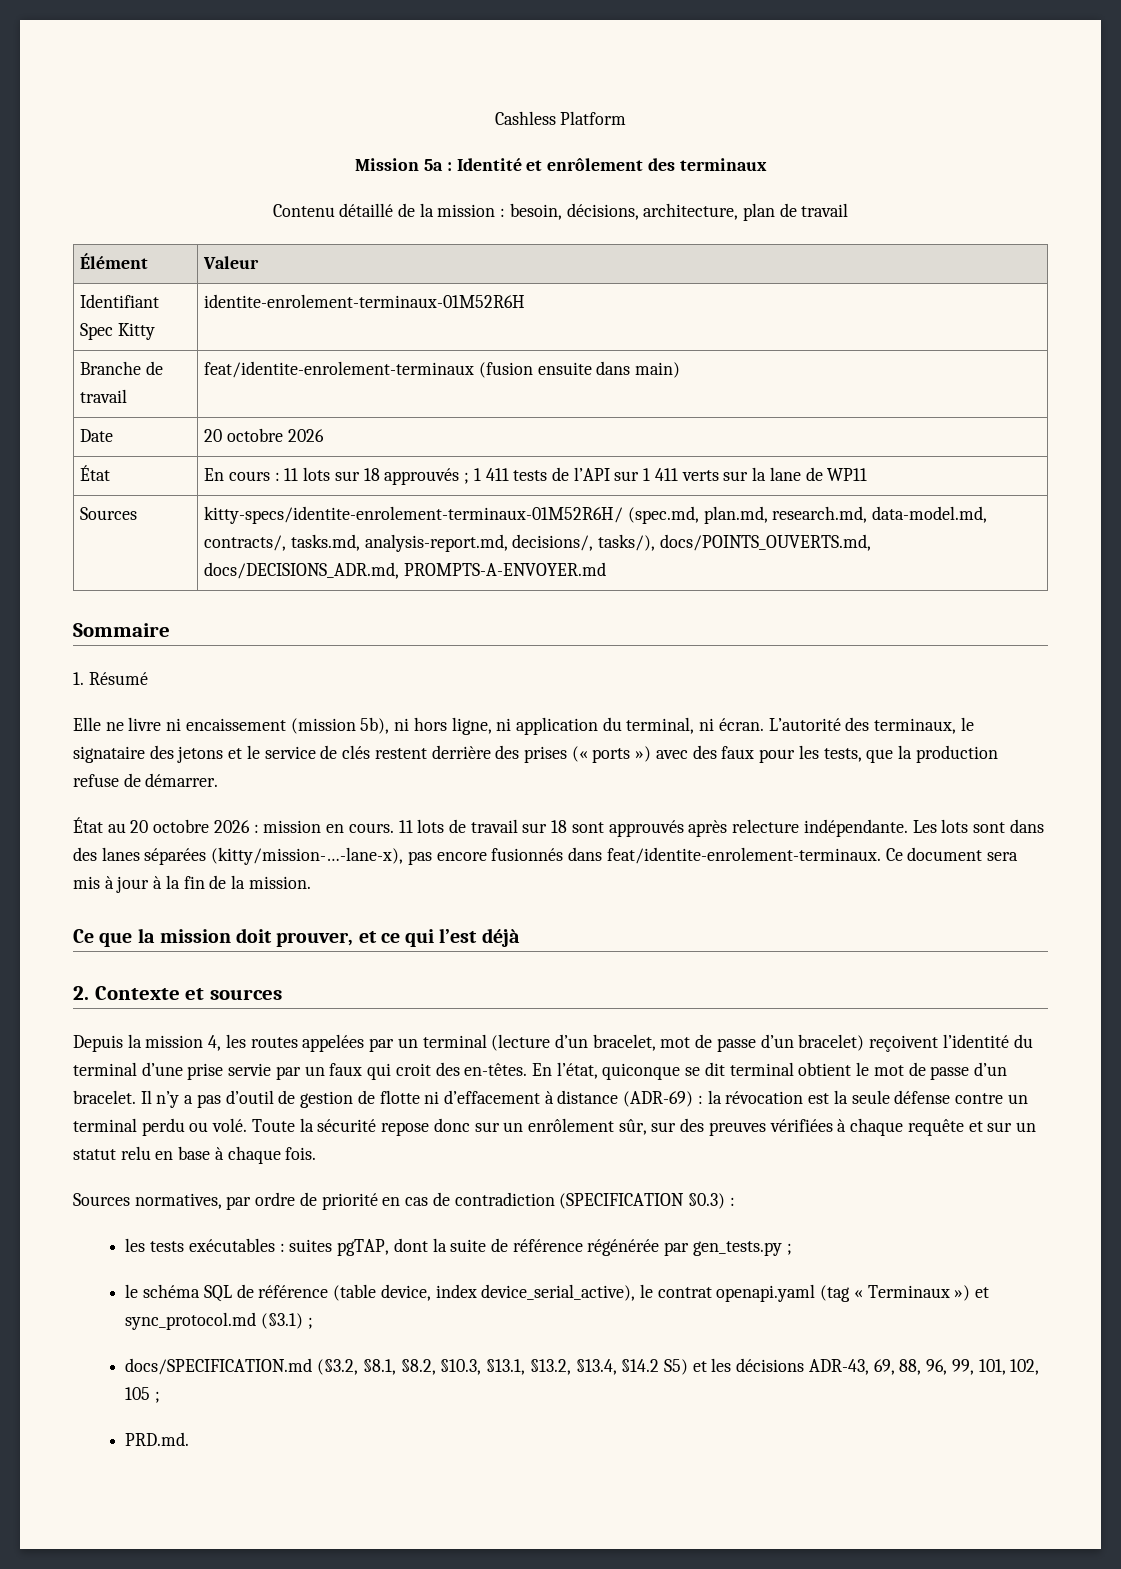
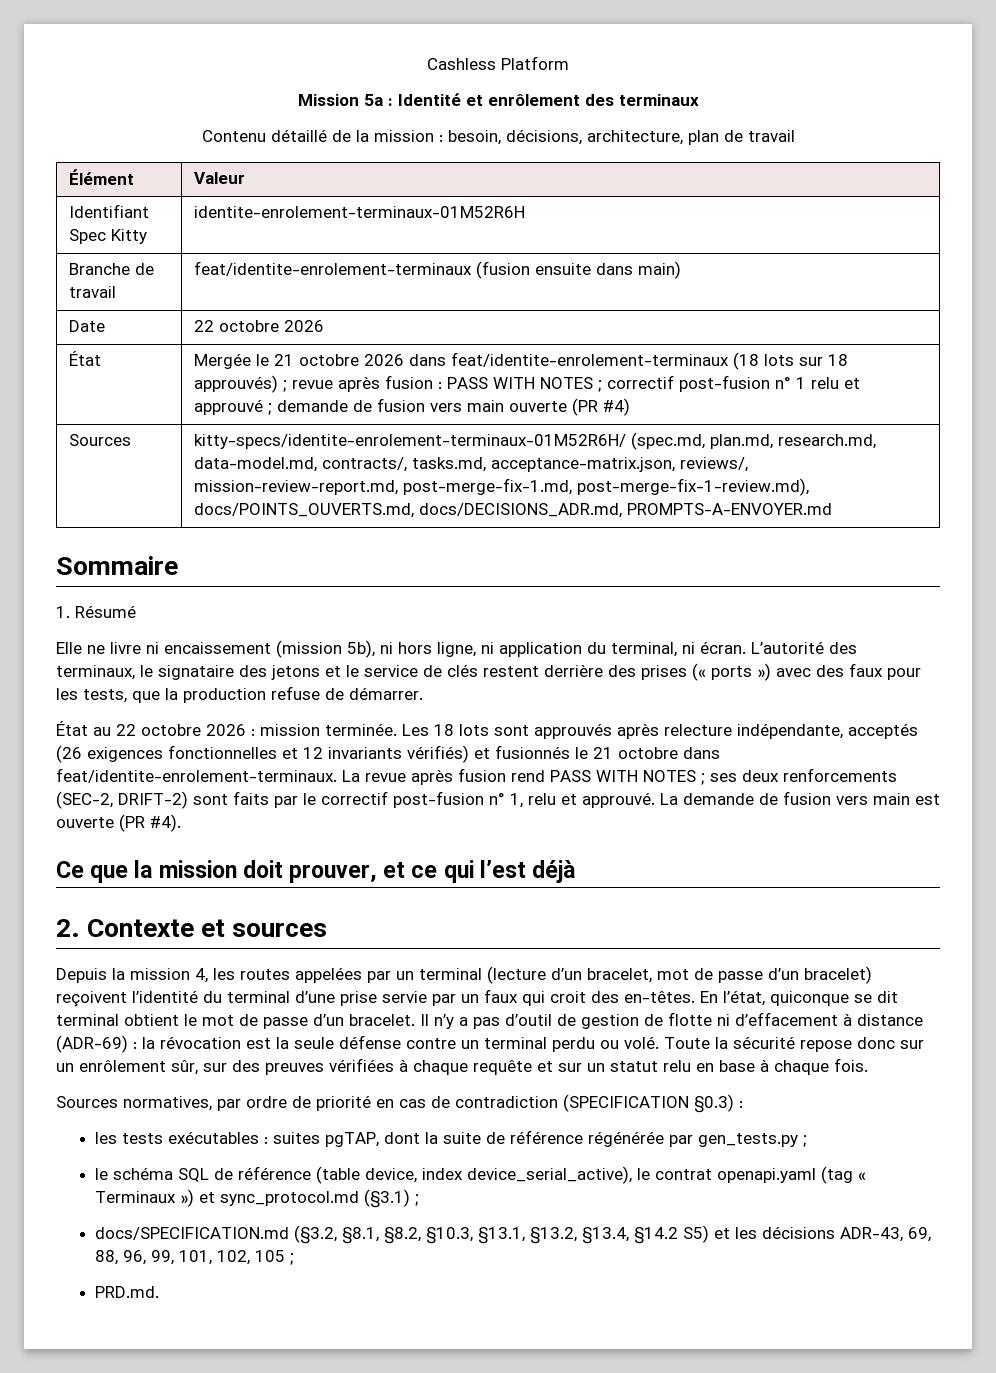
- Date | 20 octobre 2026
+ Date | 22 octobre 2026
- État | En cours : 11 lots sur 18 approuvés ; 1 411 tests de l’API sur 1 411 verts sur la lane de WP11
+ État | Mergée le 21 octobre 2026 dans feat/identite-enrolement-terminaux (18 lots sur 18 approuvés) ; revue après fusion : PASS WITH NOTES ; correctif post-fusion n° 1 relu et approuvé ; demande de fusion vers main ouverte (PR #4)
- Sources | kitty-specs/identite-enrolement-terminaux-01M52R6H/ (spec.md, plan.md, research.md, data-model.md, contracts/, tasks.md, analysis-report.md, decisions/, tasks/), docs/POINTS_OUVERTS.md, docs/DECISIONS_ADR.md, PROMPTS-A-ENVOYER.md
+ Sources | kitty-specs/identite-enrolement-terminaux-01M52R6H/ (spec.md, plan.md, research.md, data-model.md, contracts/, tasks.md, acceptance-matrix.json, reviews/, mission-review-report.md, post-merge-fix-1.md, post-merge-fix-1-review.md), docs/POINTS_OUVERTS.md, docs/DECISIONS_ADR.md, PROMPTS-A-ENVOYER.md
- État au 20 octobre 2026 : mission en cours. 11 lots de travail sur 18 sont approuvés après relecture indépendante. Les lots sont dans des lanes séparées (kitty/mission-…-lane-x), pas encore fusionnés dans feat/identite-enrolement-terminaux. Ce document sera mis à jour à la fin de la mission.
+ État au 22 octobre 2026 : mission terminée. Les 18 lots sont approuvés après relecture indépendante, acceptés (26 exigences fonctionnelles et 12 invariants vérifiés) et fusionnés le 21 octobre dans feat/identite-enrolement-terminaux. La revue après fusion rend PASS WITH NOTES ; ses deux renforcements (SEC-2, DRIFT-2) sont faits par le correctif post-fusion n° 1, relu et approuvé. La demande de fusion vers main est ouverte (PR #4).

